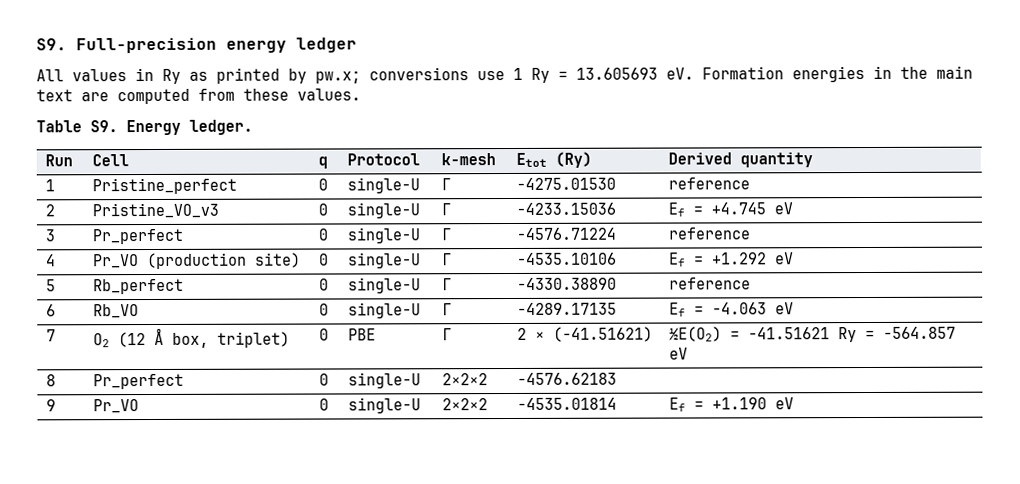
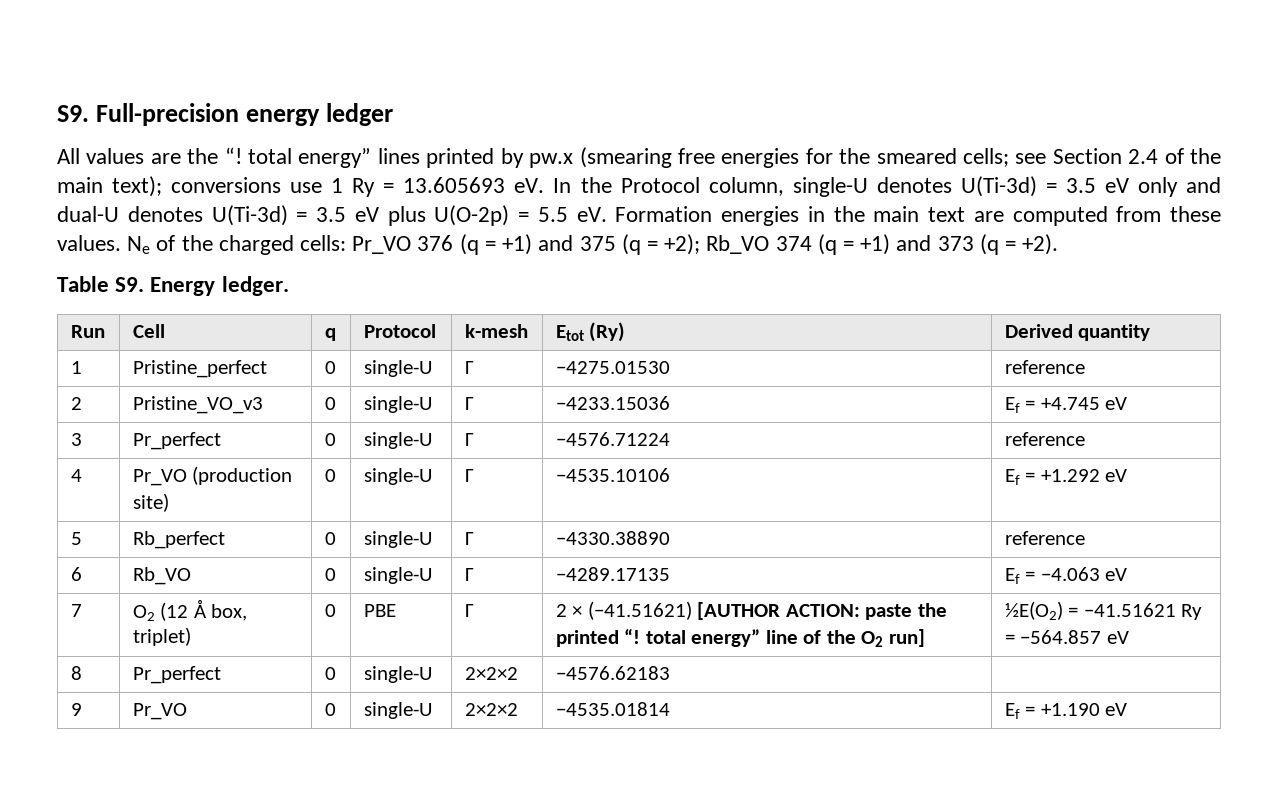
- All values in Ry as printed by pw.x; conversions use 1 Ry = 13.605693 eV.
+ All values are the “! total energy” lines printed by pw.x (smearing free energies for the smeared cells; see Section 2.4 of the main text); conversions use 1 Ry = 13.605693 eV.
+ In the Protocol column, single-U denotes U(Ti-3d) = 3.5 eV only and dual-U denotes U(Ti-3d) = 3.5 eV plus U(O-2p) = 5.5 eV.
+ Ne of the charged cells: Pr_VO 376 (q = +1) and 375 (q = +2); Rb_VO 374 (q = +1) and 373 (q = +2).
- 7 | O2 (12 Å box, triplet) | 0 | PBE | Γ | 2 × (−41.51621) | ½E(O2) = −41.51621 Ry = −564.857 eV
+ 7 | O2 (12 Å box, triplet) | 0 | PBE | Γ | 2 × (−41.51621) [AUTHOR ACTION: paste the printed “! total energy” line of the O2 run] | ½E(O2) = −41.51621 Ry = −564.857 eV

